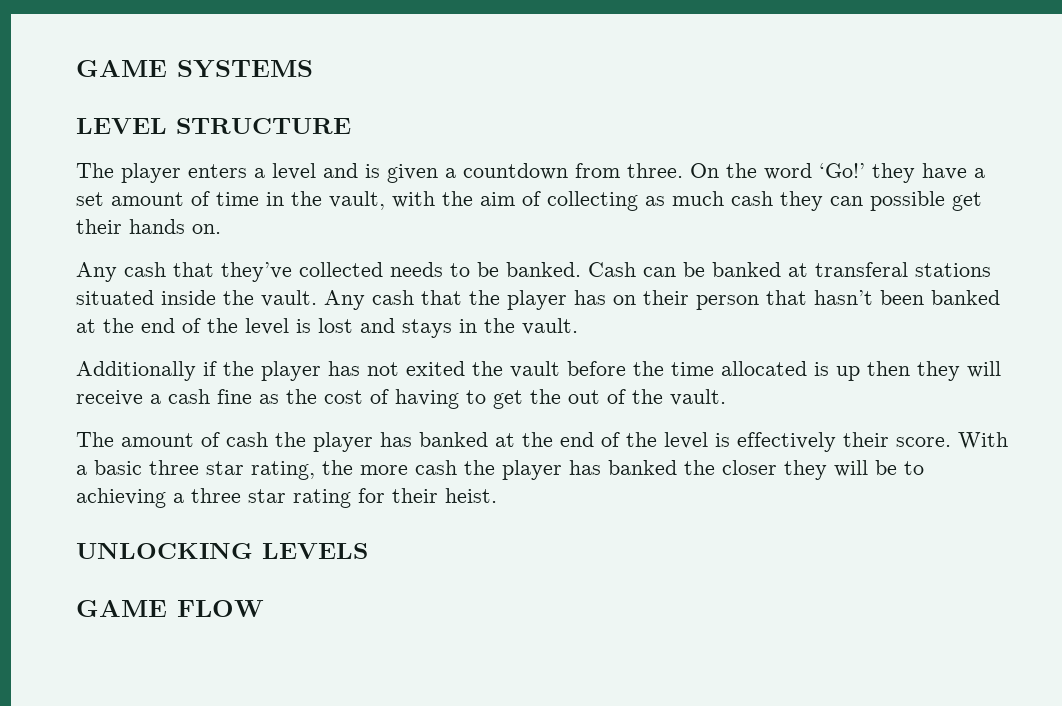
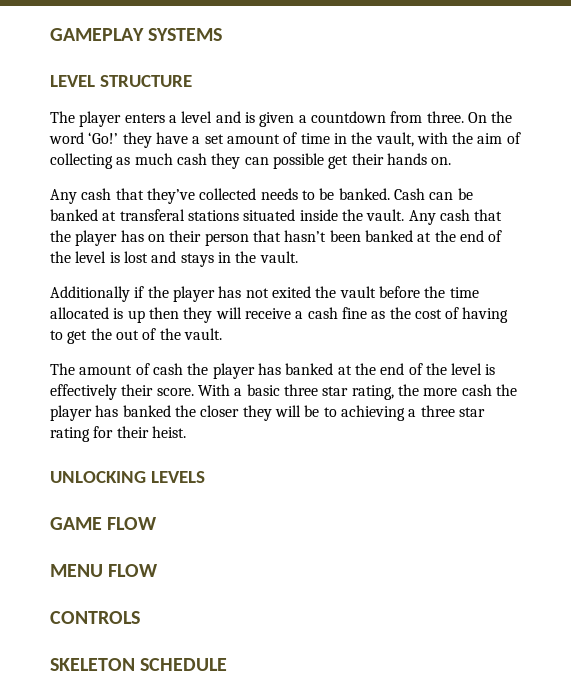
- GAME SYSTEMS
+ GAMEPLAY SYSTEMS
+ MENU FLOW
+ CONTROLS
+ SKELETON SCHEDULE

